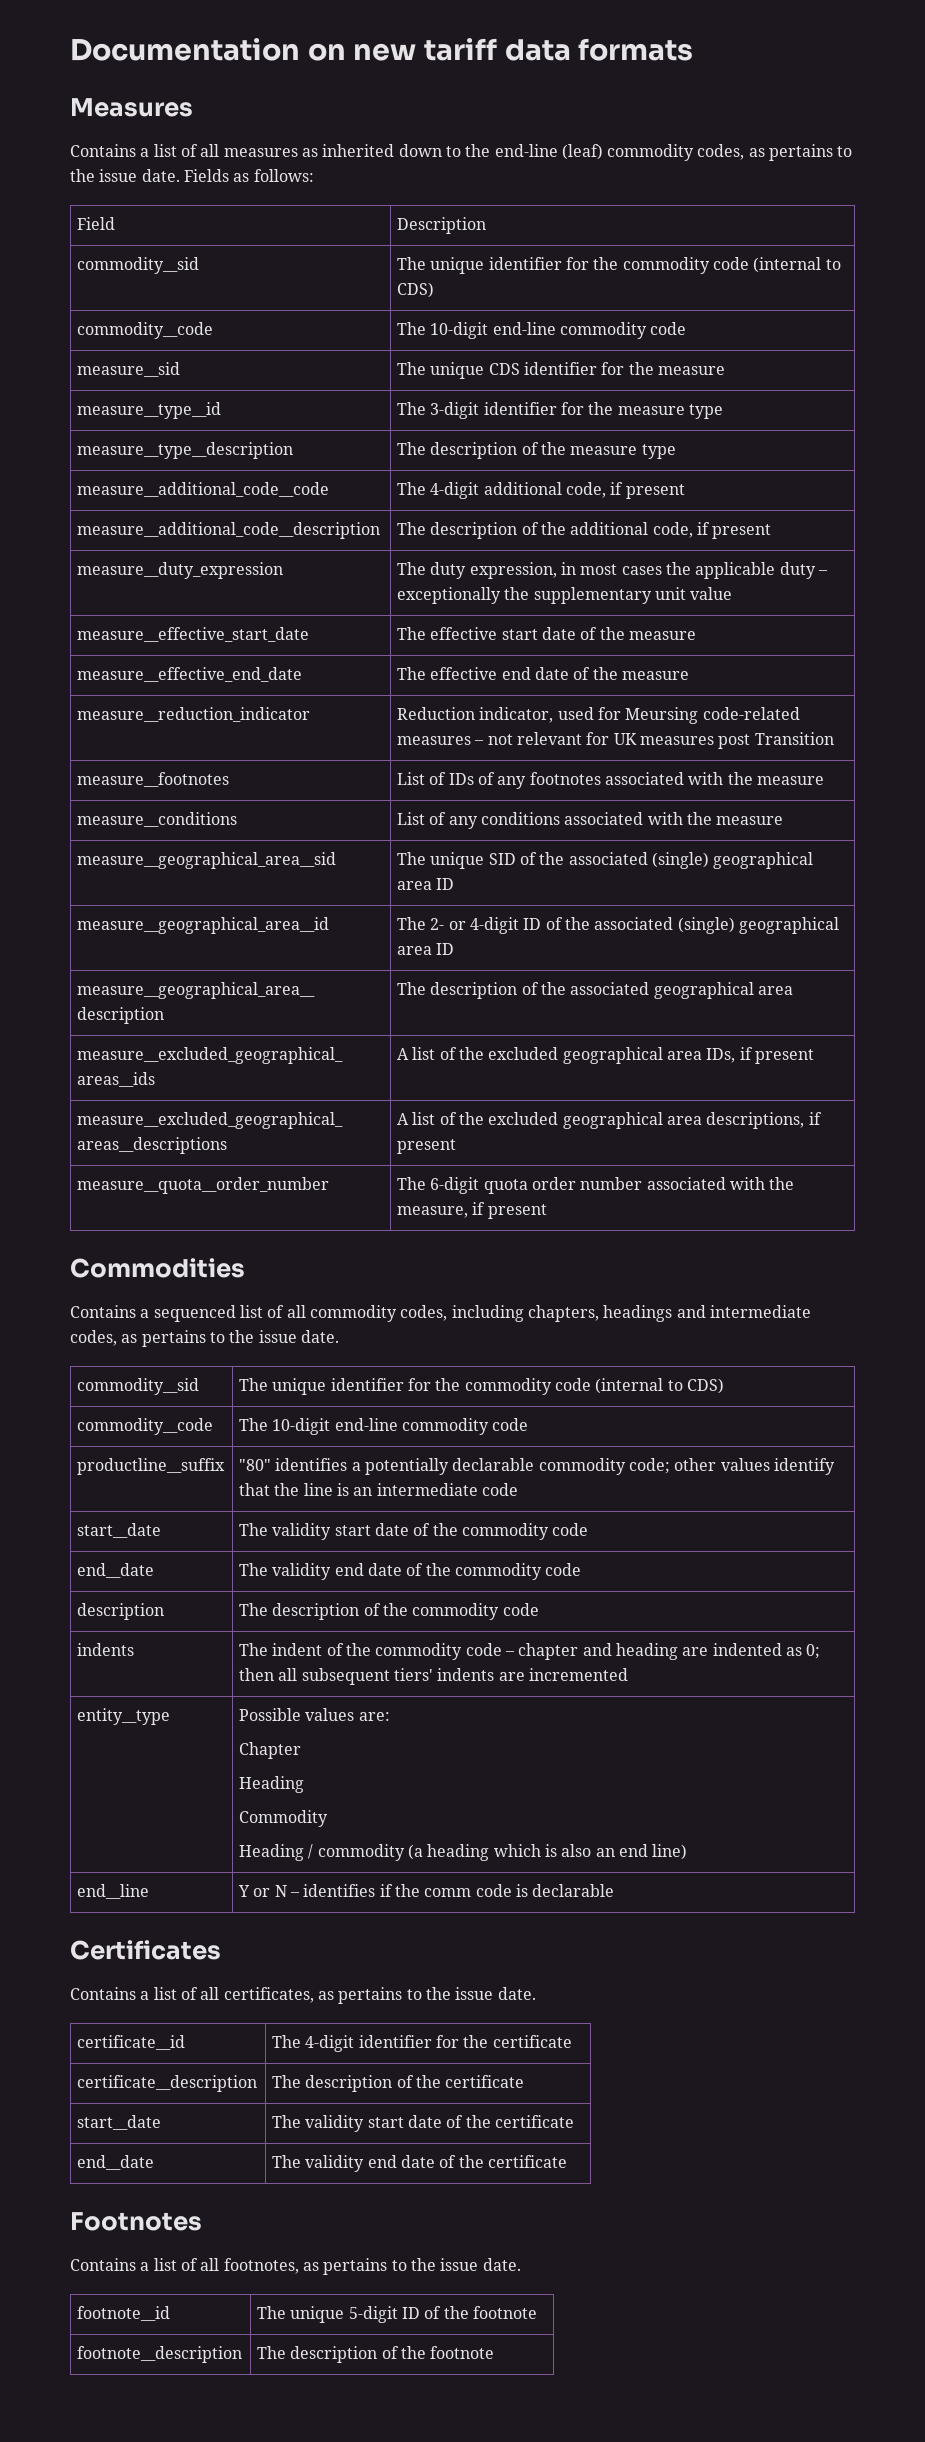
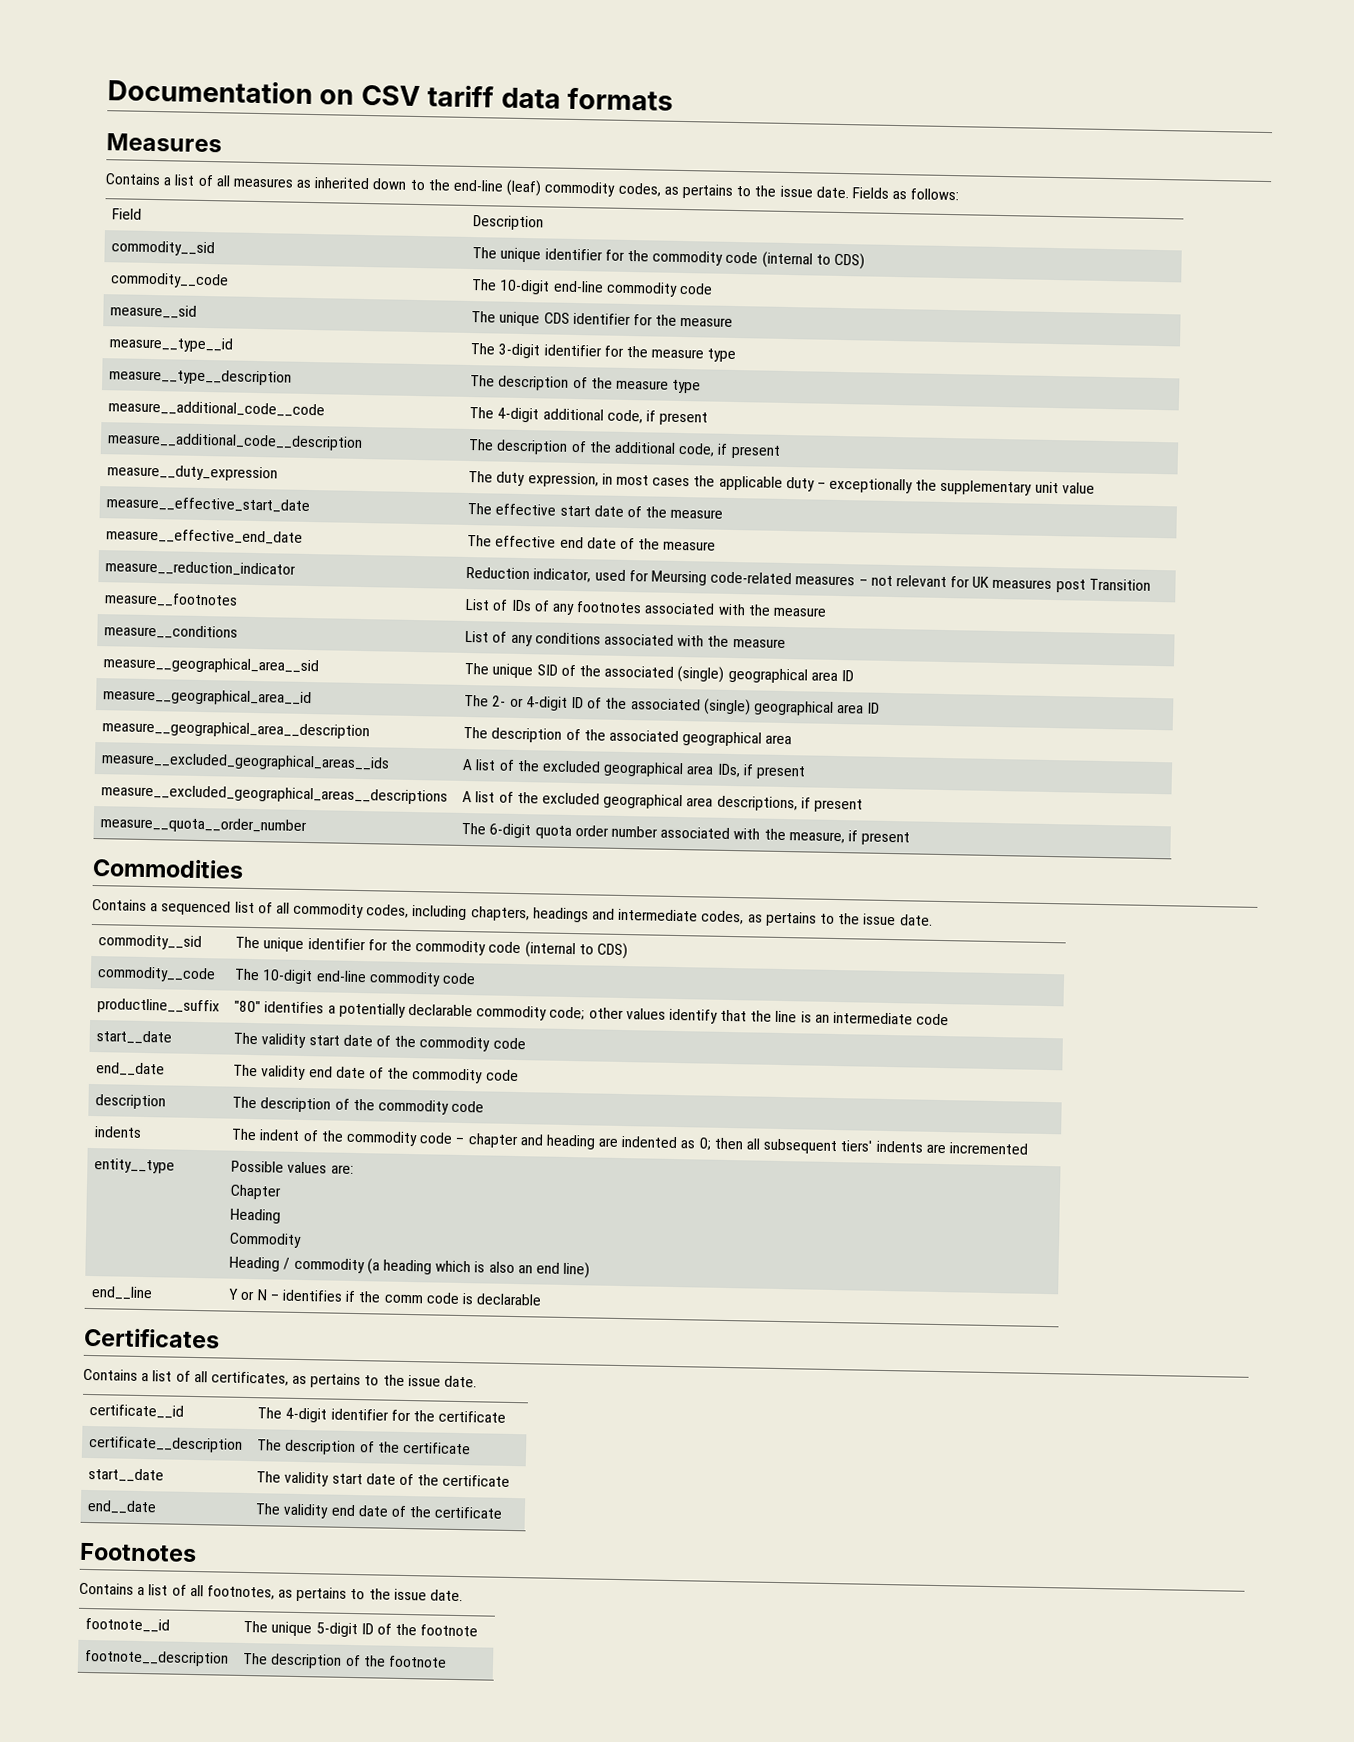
- Documentation on new tariff data formats
+ Documentation on CSV tariff data formats

